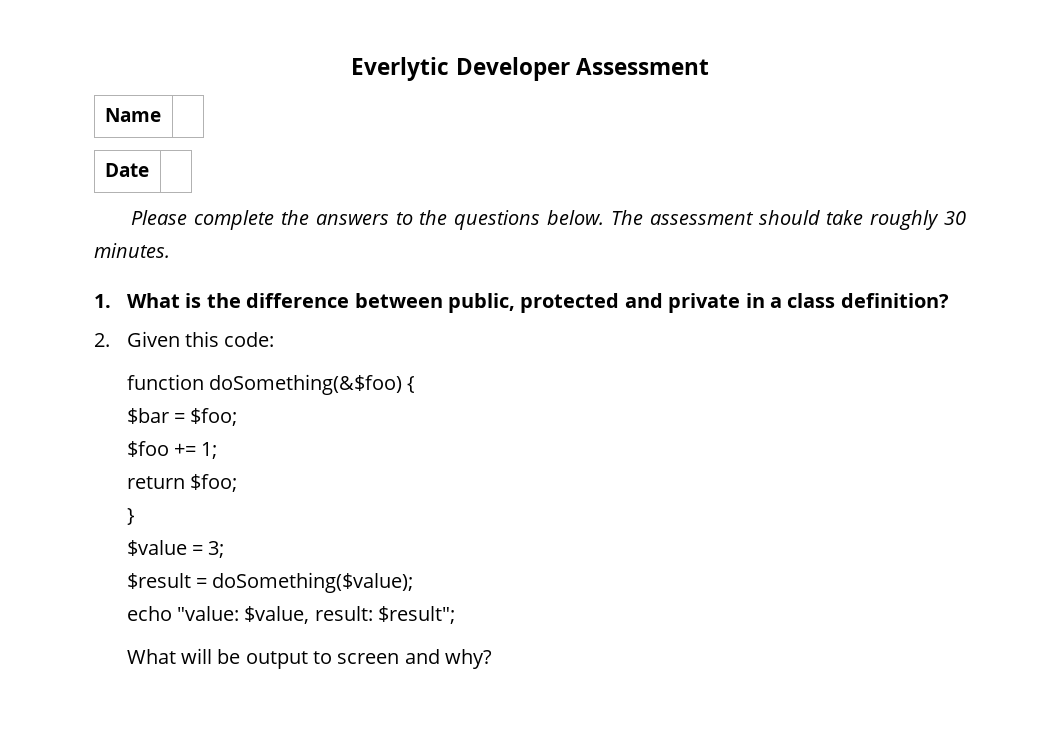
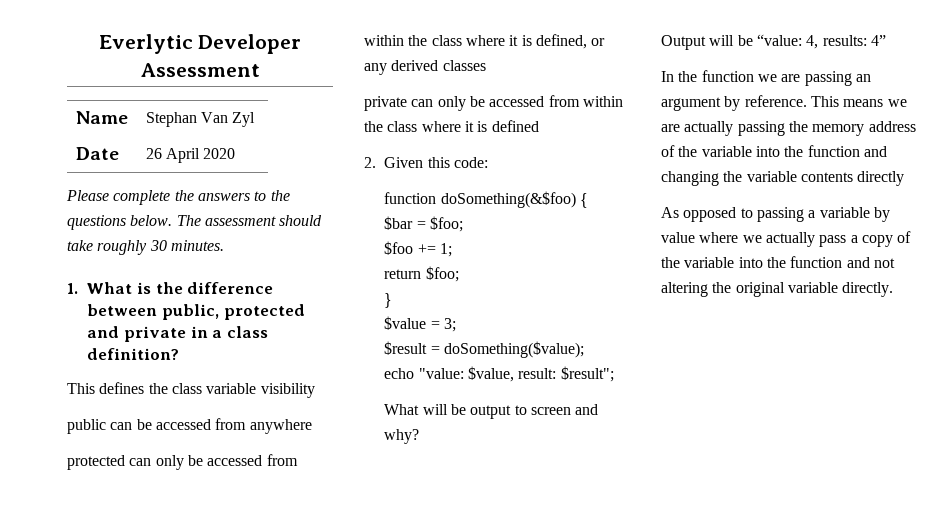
- Name |
- Date |
+ Name | Stephan Van Zyl
+ Date | 26 April 2020
+ This defines the class variable visibility
+ public can be accessed from anywhere
+ protected can only be accessed from within the class where it is defined, or any derived classes
+ private can only be accessed from within the class where it is defined
+ Output will be “value: 4, results: 4”
+ In the function we are passing an argument by reference. This means we are actually passing the memory address of the variable into the function and changing the variable contents directly
+ As opposed to passing a variable by value where we actually pass a copy of the variable into the function and not altering the original variable directly.

